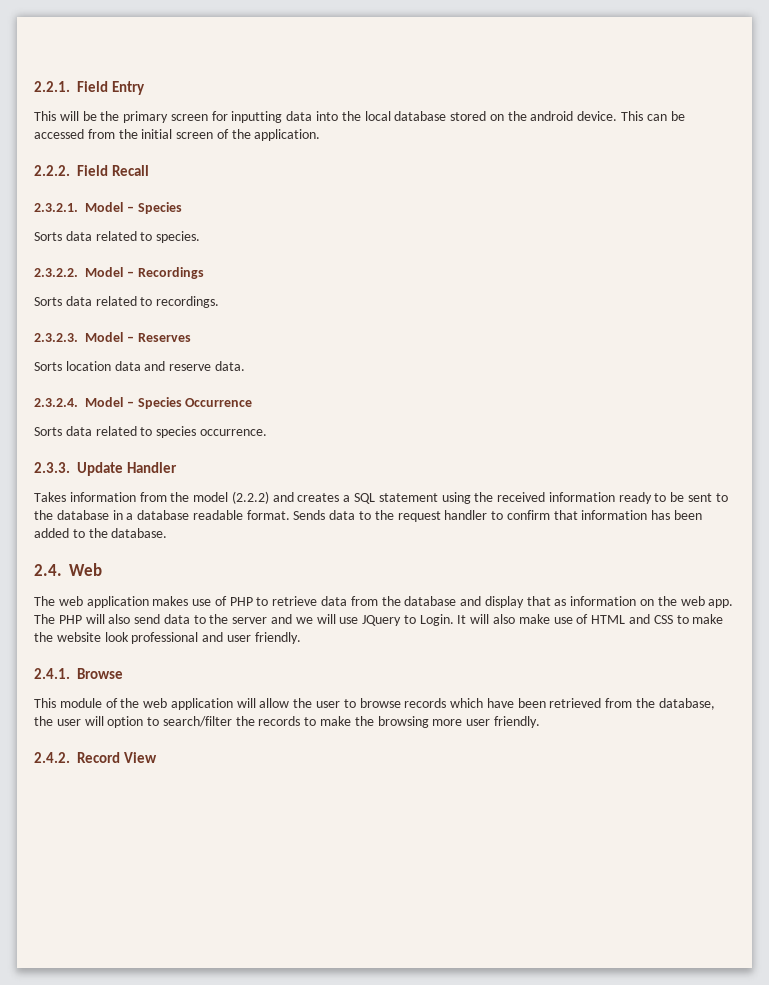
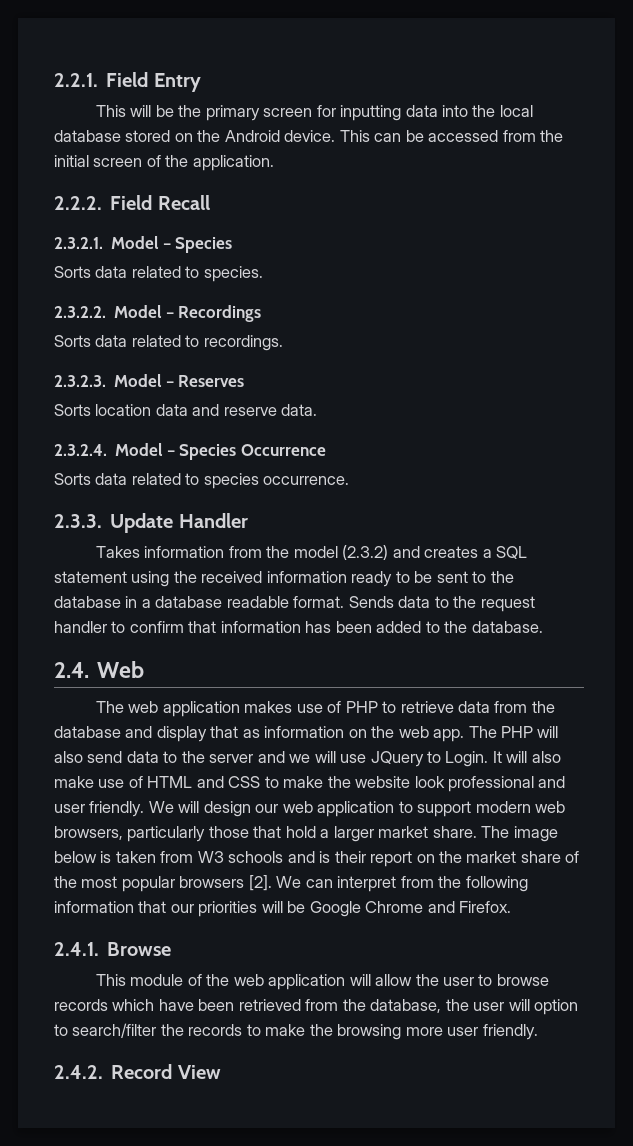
- This will be the primary screen for inputting data into the local database stored on the android device.
+ This will be the primary screen for inputting data into the local database stored on the Android device.
- Takes information from the model (2.2.2) and creates a SQL statement using the received information ready to be sent to the database in a database readable format.
+ Takes information from the model (2.3.2) and creates a SQL statement using the received information ready to be sent to the database in a database readable format.
+ We will design our web application to support modern web browsers, particularly those that hold a larger market share. The image below is taken from W3 schools and is their report on the market share of the most popular browsers [2]. We can interpret from the following information that our priorities will be Google Chrome and Firefox.

